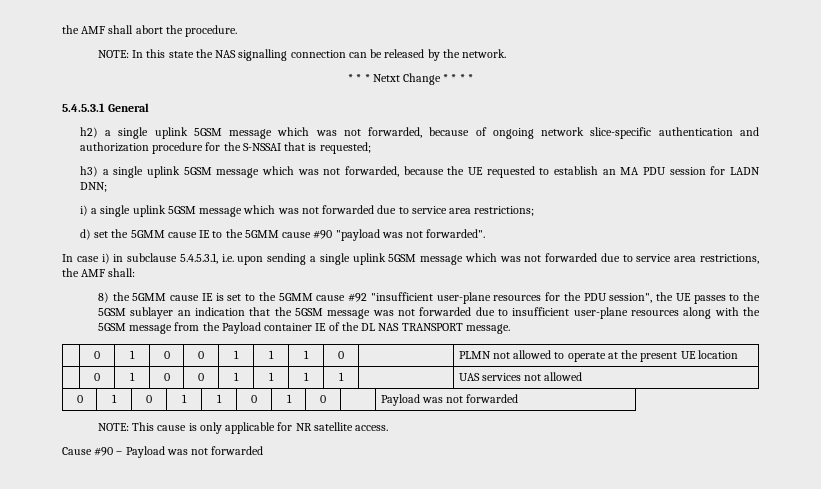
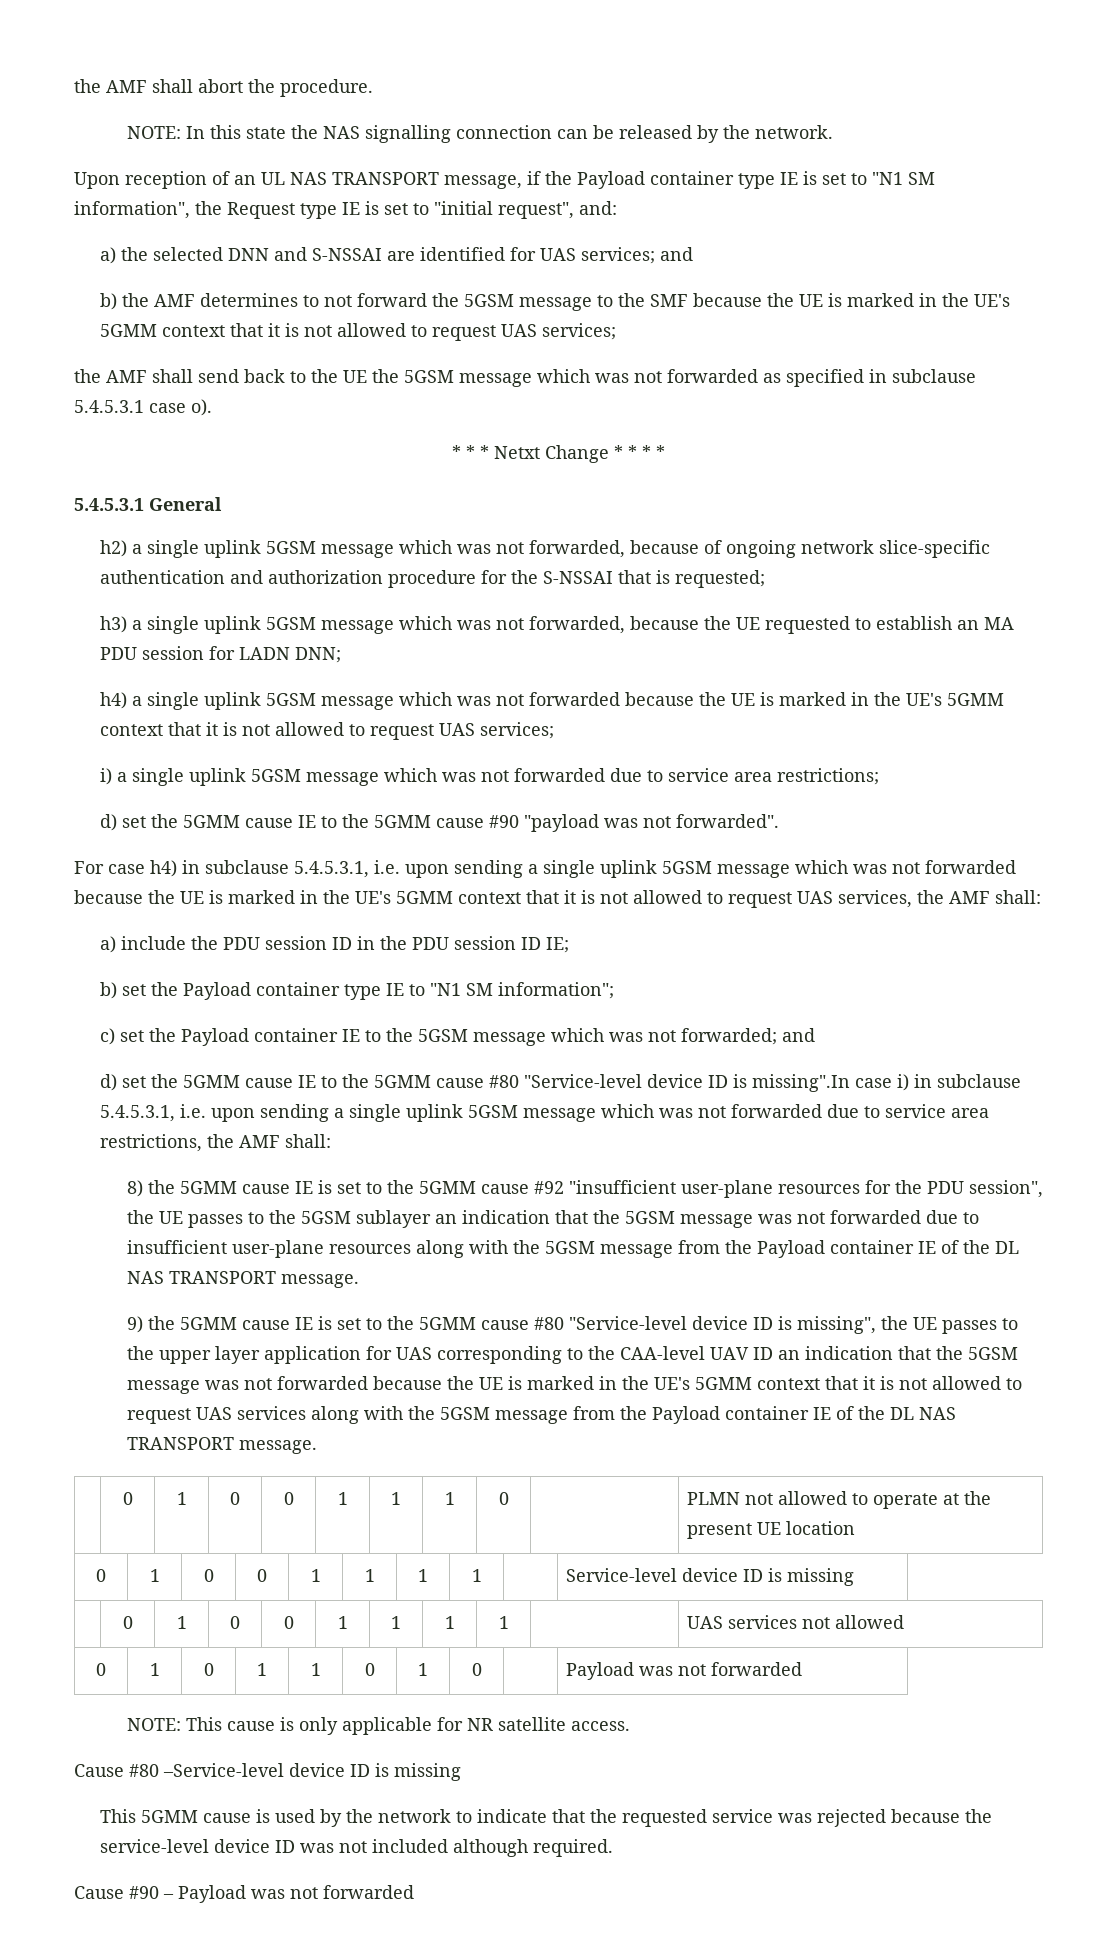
+ Upon reception of an UL NAS TRANSPORT message, if the Payload container type IE is set to "N1 SM information", the Request type IE is set to "initial request", and:
+ a) the selected DNN and S-NSSAI are identified for UAS services; and
+ b) the AMF determines to not forward the 5GSM message to the SMF because the UE is marked in the UE's 5GMM context that it is not allowed to request UAS services;
+ the AMF shall send back to the UE the 5GSM message which was not forwarded as specified in subclause 5.4.5.3.1 case o).
+ h4) a single uplink 5GSM message which was not forwarded because the UE is marked in the UE's 5GMM context that it is not allowed to request UAS services;
- In case i) in subclause 5.4.5.3.1, i.e. upon sending a single uplink 5GSM message which was not forwarded due to service area restrictions, the AMF shall:
+ For case h4) in subclause 5.4.5.3.1, i.e. upon sending a single uplink 5GSM message which was not forwarded because the UE is marked in the UE's 5GMM context that it is not allowed to request UAS services, the AMF shall:
+ a) include the PDU session ID in the PDU session ID IE;
+ b) set the Payload container type IE to "N1 SM information";
+ c) set the Payload container IE to the 5GSM message which was not forwarded; and
+ d) set the 5GMM cause IE to the 5GMM cause #80 "Service-level device ID is missing".In case i) in subclause 5.4.5.3.1, i.e. upon sending a single uplink 5GSM message which was not forwarded due to service area restrictions, the AMF shall:
+ 9) the 5GMM cause IE is set to the 5GMM cause #80 "Service-level device ID is missing", the UE passes to the upper layer application for UAS corresponding to the CAA-level UAV ID an indication that the 5GSM message was not forwarded because the UE is marked in the UE's 5GMM context that it is not allowed to request UAS services along with the 5GSM message from the Payload container IE of the DL NAS TRANSPORT message.
+ 0 | 1 | 0 | 0 | 1 | 1 | 1 | 1 | | Service-level device ID is missing
+ Cause #80 –Service-level device ID is missing
+ This 5GMM cause is used by the network to indicate that the requested service was rejected because the service-level device ID was not included although required.

